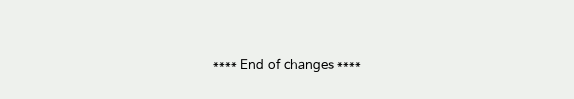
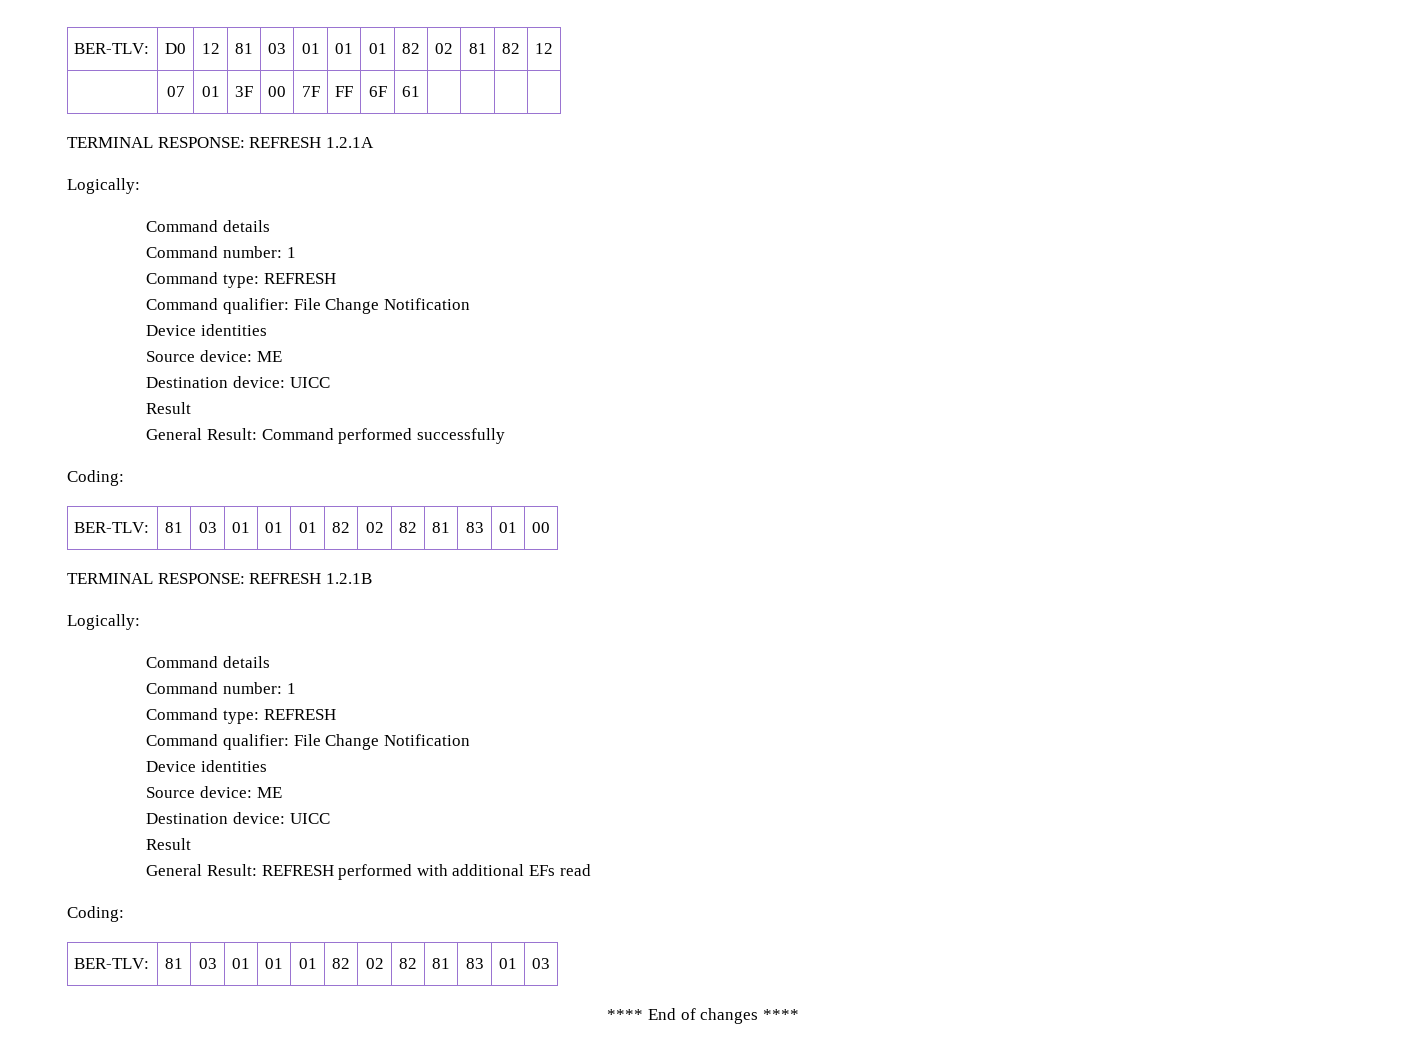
+ BER-TLV: | D0 | 12 | 81 | 03 | 01 | 01 | 01 | 82 | 02 | 81 | 82 | 12
+ | 07 | 01 | 3F | 00 | 7F | FF | 6F | 61 | | | |
+ TERMINAL RESPONSE: REFRESH 1.2.1A
+ Logically:
+ Command details
+ Command number: 1
+ Command type: REFRESH
+ Command qualifier: File Change Notification
+ Device identities
+ Source device: ME
+ Destination device: UICC
+ Result
+ General Result: Command performed successfully
+ Coding:
+ BER-TLV: | 81 | 03 | 01 | 01 | 01 | 82 | 02 | 82 | 81 | 83 | 01 | 00
+ TERMINAL RESPONSE: REFRESH 1.2.1B
+ Logically:
+ Command details
+ Command number: 1
+ Command type: REFRESH
+ Command qualifier: File Change Notification
+ Device identities
+ Source device: ME
+ Destination device: UICC
+ Result
+ General Result: REFRESH performed with additional EFs read
+ Coding:
+ BER-TLV: | 81 | 03 | 01 | 01 | 01 | 82 | 02 | 82 | 81 | 83 | 01 | 03

